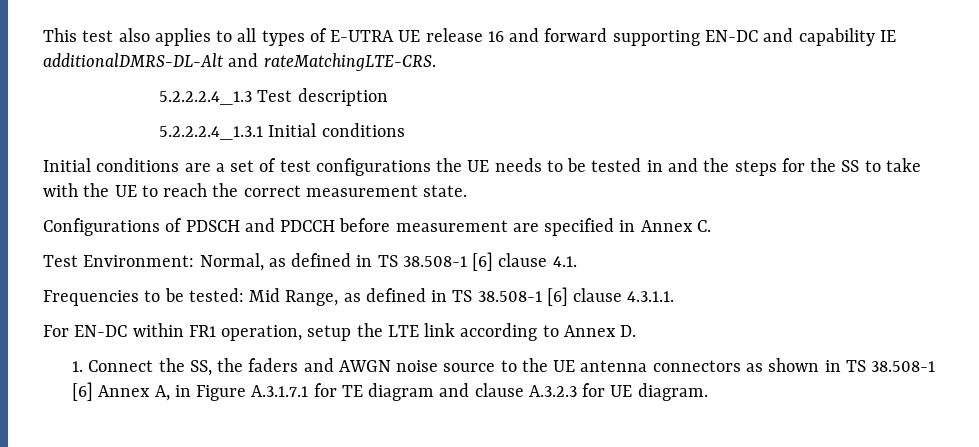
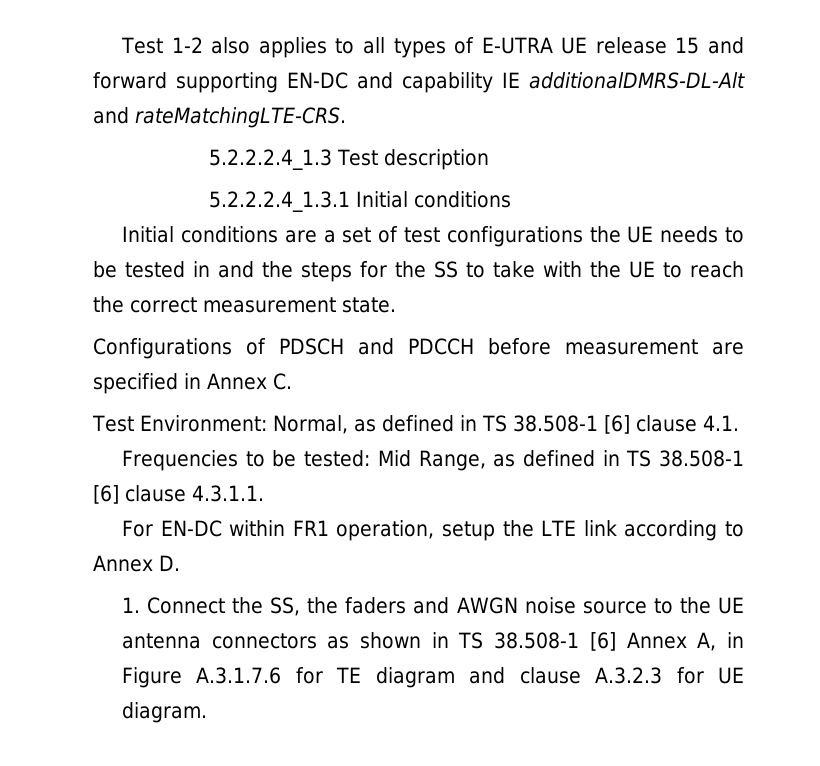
- This test also applies to all types of E-UTRA UE release 16 and forward supporting EN-DC and capability IE additionalDMRS-DL-Alt and rateMatchingLTE-CRS.
+ Test 1-2 also applies to all types of E-UTRA UE release 15 and forward supporting EN-DC and capability IE additionalDMRS-DL-Alt and rateMatchingLTE-CRS.
- 1. Connect the SS, the faders and AWGN noise source to the UE antenna connectors as shown in TS 38.508-1 [6] Annex A, in Figure A.3.1.7.1 for TE diagram and clause A.3.2.3 for UE diagram.
+ 1. Connect the SS, the faders and AWGN noise source to the UE antenna connectors as shown in TS 38.508-1 [6] Annex A, in Figure A.3.1.7.6 for TE diagram and clause A.3.2.3 for UE diagram.

